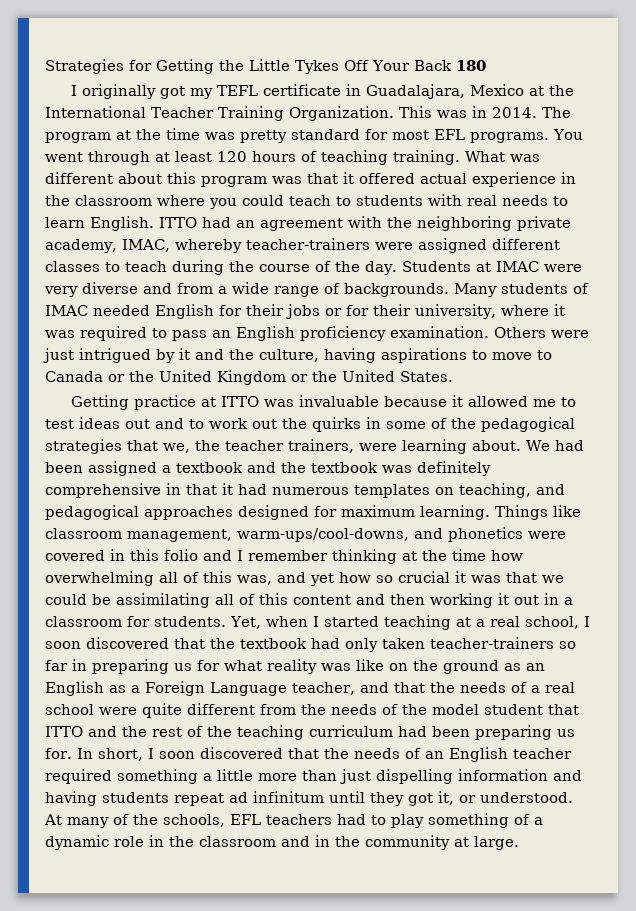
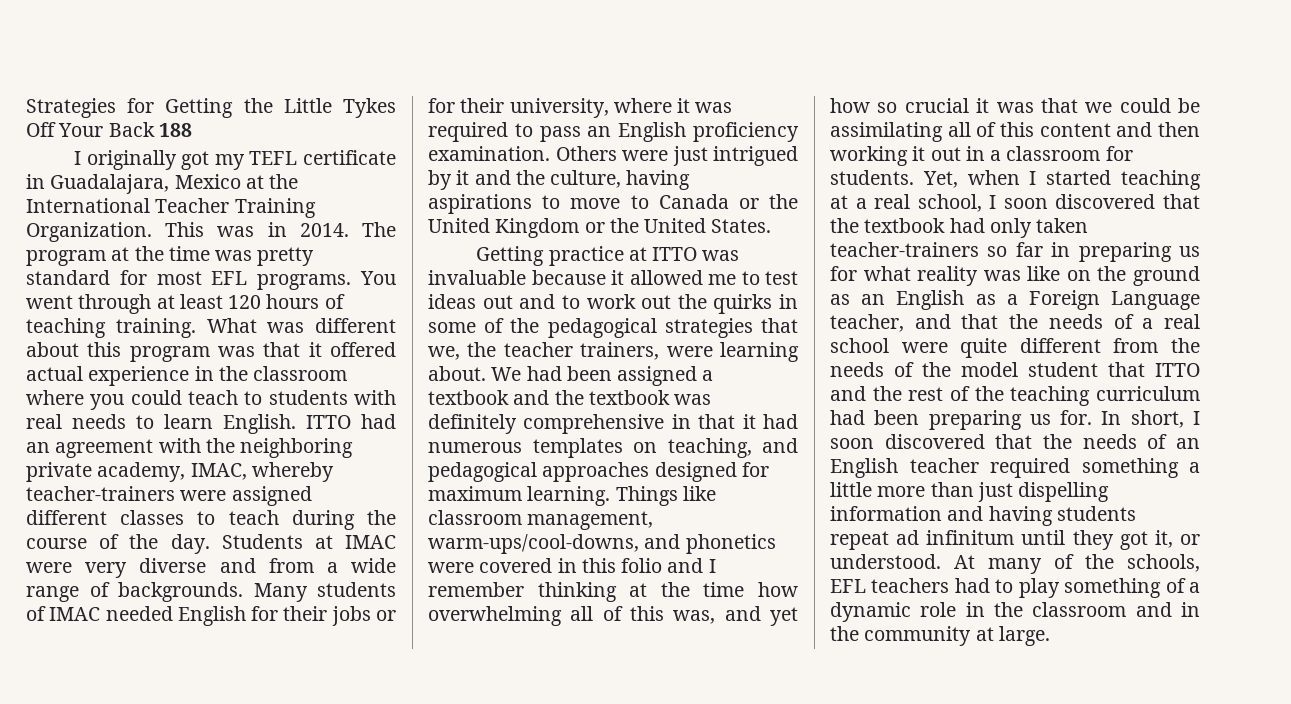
- Strategies for Getting the Little Tykes Off Your Back 180
+ Strategies for Getting the Little Tykes Off Your Back 188

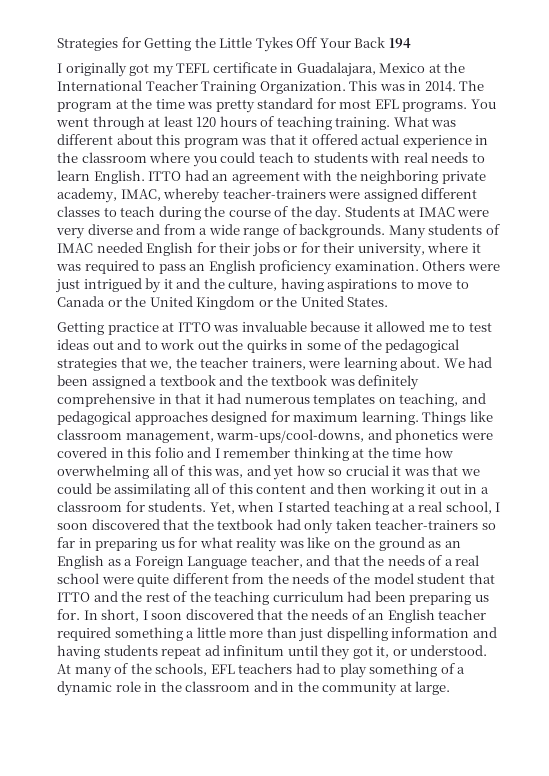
- Strategies for Getting the Little Tykes Off Your Back 188
+ Strategies for Getting the Little Tykes Off Your Back 194

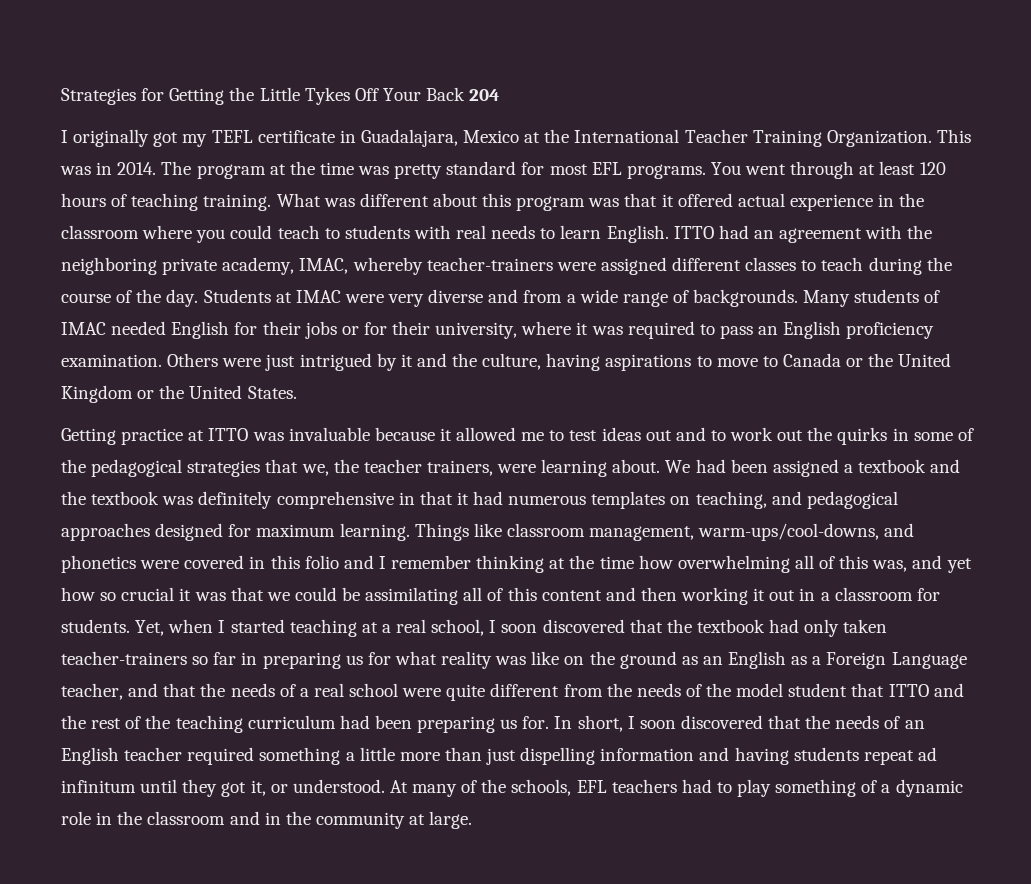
- Strategies for Getting the Little Tykes Off Your Back 194
+ Strategies for Getting the Little Tykes Off Your Back 204

